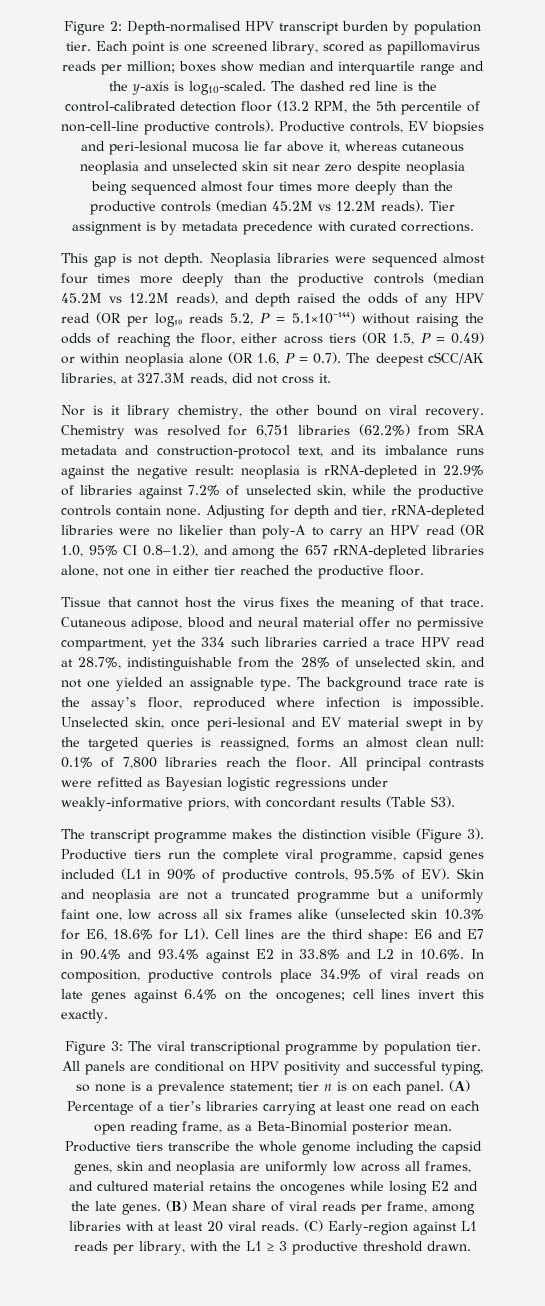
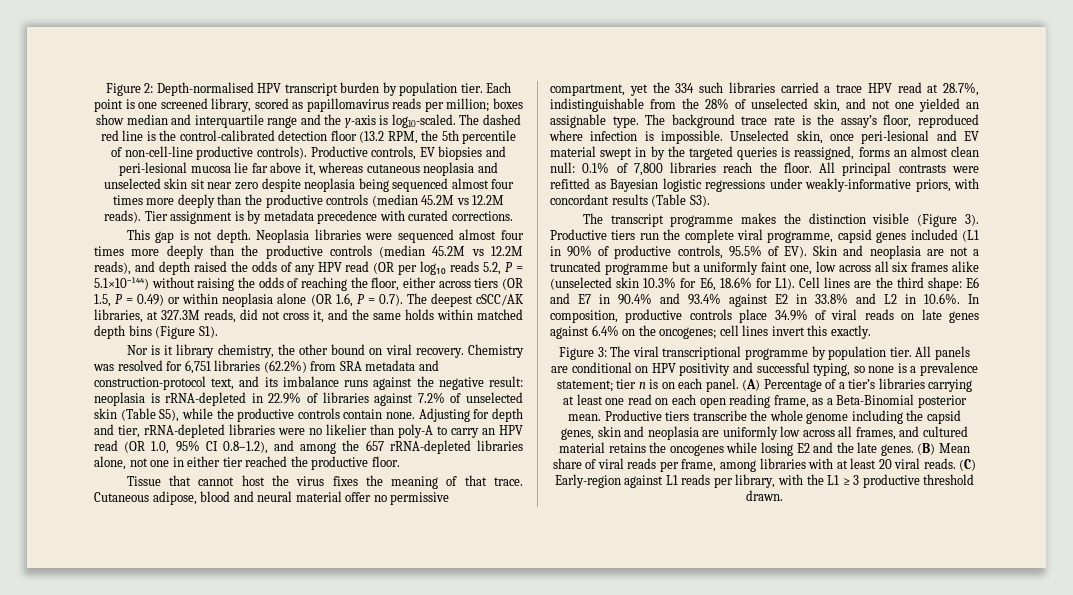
- Neoplasia libraries were sequenced almost four times more deeply than the productive controls (median 45.2M vs 12.2M reads), and depth raised the odds of any HPV read (OR per log₁₀ reads 5.2, P = 5.1×10⁻¹⁴⁴) without raising the odds of reaching the floor, either across tiers (OR 1.5, P = 0.49) or within neoplasia alone (OR 1.6, P = 0.7). The deepest cSCC/AK libraries, at 327.3M reads, did not cross it.
+ Neoplasia libraries were sequenced almost four times more deeply than the productive controls (median 45.2M vs 12.2M reads), and depth raised the odds of any HPV read (OR per log₁₀ reads 5.2, P = 5.1×10⁻¹⁴⁴) without raising the odds of reaching the floor, either across tiers (OR 1.5, P = 0.49) or within neoplasia alone (OR 1.6, P = 0.7). The deepest cSCC/AK libraries, at 327.3M reads, did not cross it, and the same holds within matched depth bins (Figure S1).
- Chemistry was resolved for 6,751 libraries (62.2%) from SRA metadata and construction-protocol text, and its imbalance runs against the negative result: neoplasia is rRNA-depleted in 22.9% of libraries against 7.2% of unselected skin, while the productive controls contain none.
+ Chemistry was resolved for 6,751 libraries (62.2%) from SRA metadata and construction-protocol text, and its imbalance runs against the negative result: neoplasia is rRNA-depleted in 22.9% of libraries against 7.2% of unselected skin (Table S5), while the productive controls contain none.

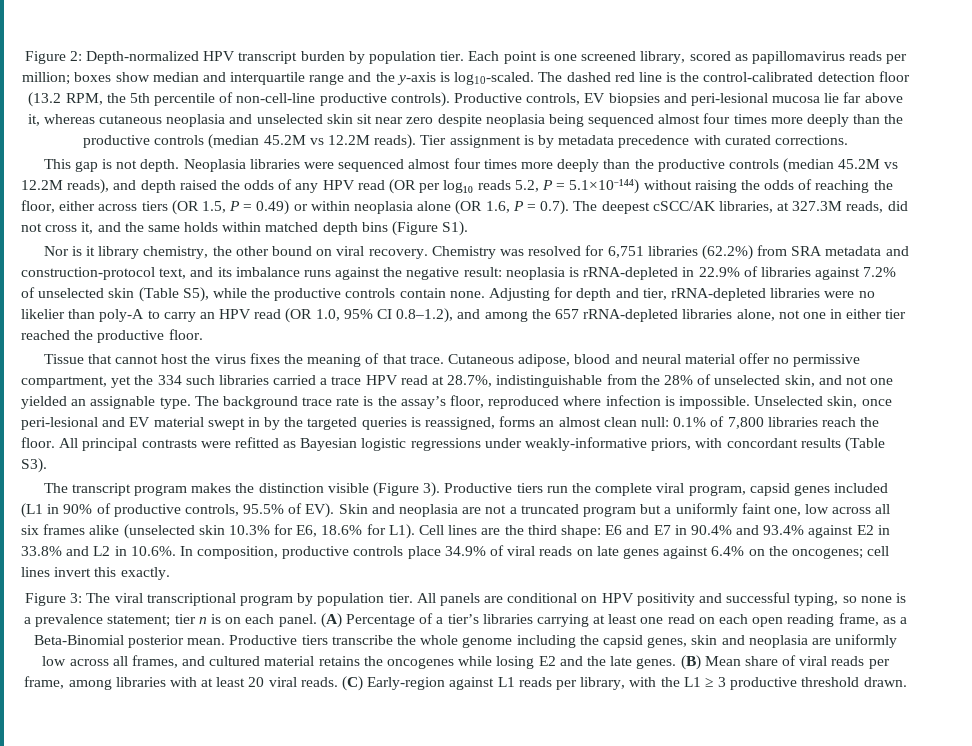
- Figure 2: Depth-normalised HPV transcript burden by population tier.
+ Figure 2: Depth-normalized HPV transcript burden by population tier.
- The transcript programme makes the distinction visible (Figure 3).
+ The transcript program makes the distinction visible (Figure 3).
- Productive tiers run the complete viral programme, capsid genes included (L1 in 90% of productive controls, 95.5% of EV). Skin and neoplasia are not a truncated programme but a uniformly faint one, low across all six frames alike (unselected skin 10.3% for E6, 18.6% for L1). Cell lines are the third shape:
+ Productive tiers run the complete viral program, capsid genes included (L1 in 90% of productive controls, 95.5% of EV). Skin and neoplasia are not a truncated program but a uniformly faint one, low across all six frames alike (unselected skin 10.3% for E6, 18.6% for L1). Cell lines are the third shape:
- Figure 3: The viral transcriptional programme by population tier.
+ Figure 3: The viral transcriptional program by population tier.

